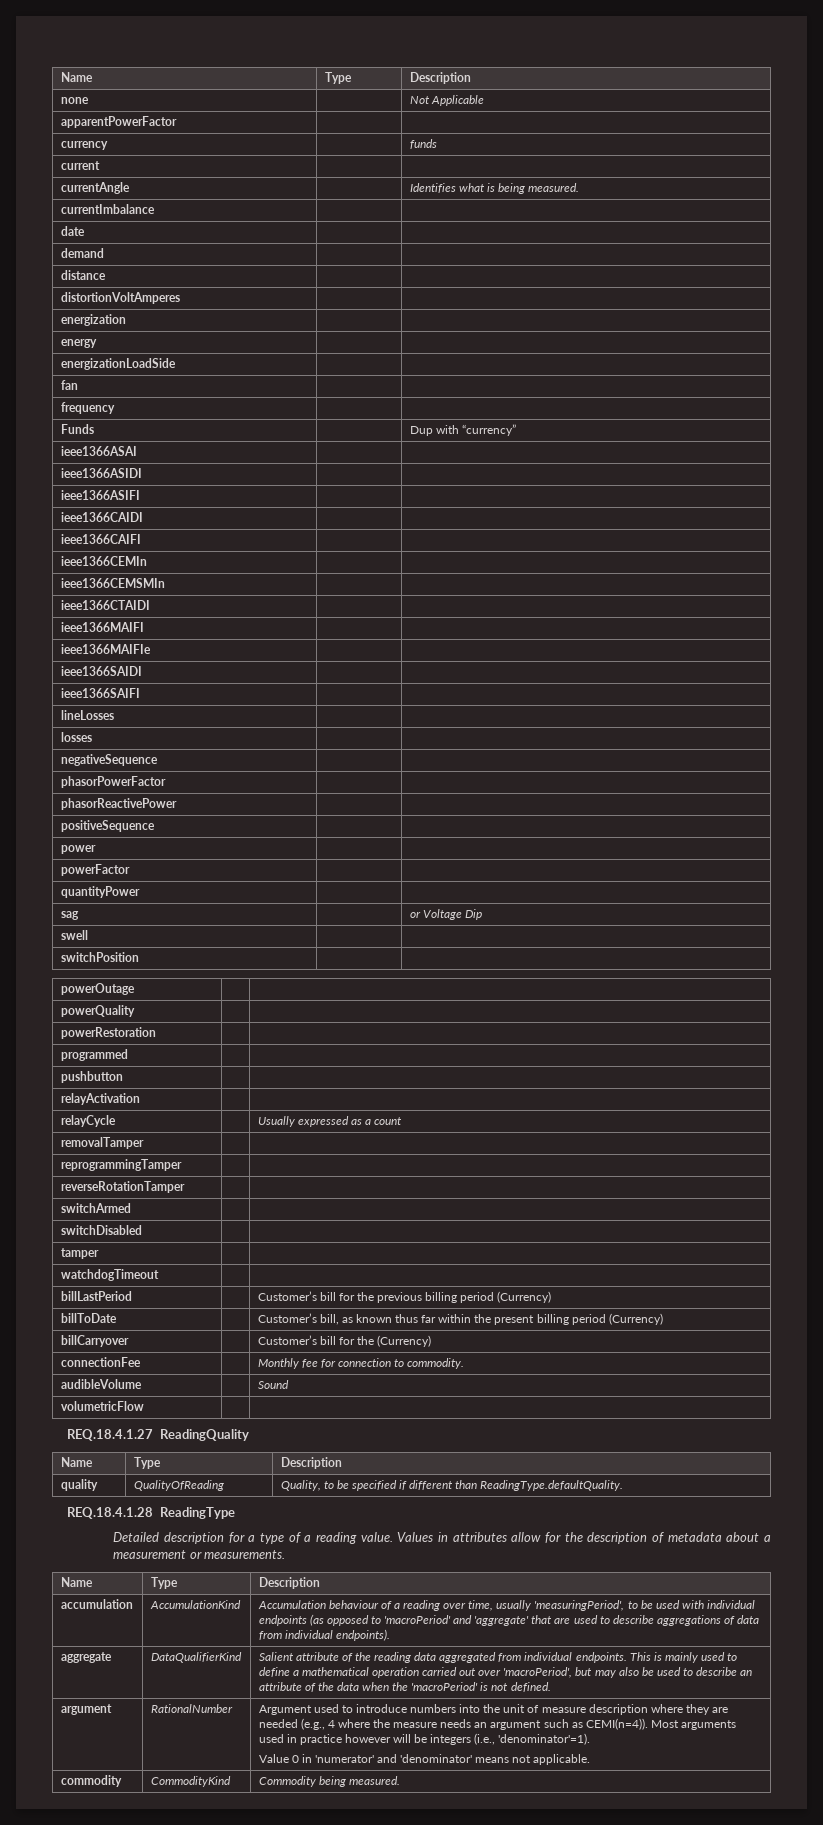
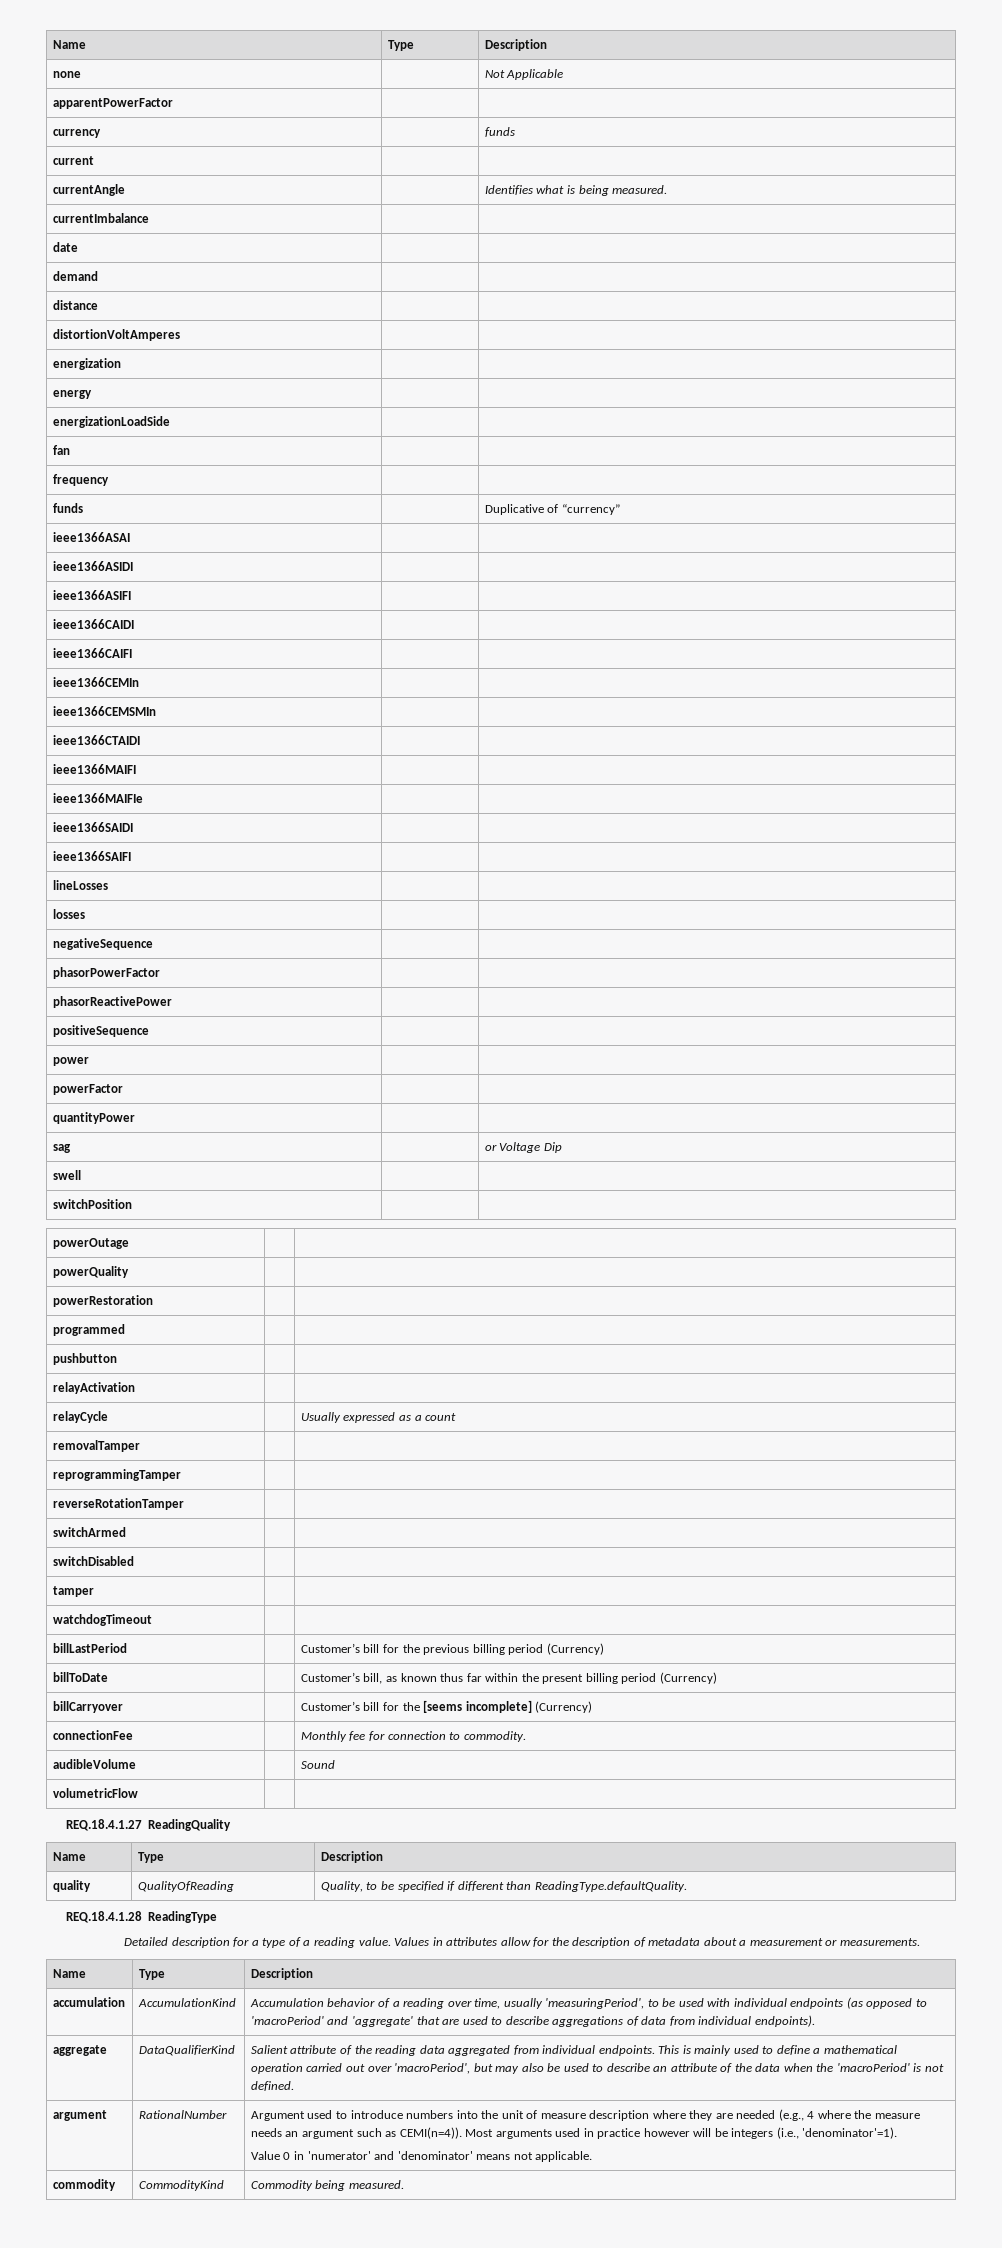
- Funds | | Dup with “currency”
+ funds | | Duplicative of “currency”
- billCarryover | | Customer’s bill for the (Currency)
+ billCarryover | | Customer’s bill for the [seems incomplete] (Currency)
- accumulation | AccumulationKind | Accumulation behaviour of a reading over time, usually 'measuringPeriod', to be used with individual endpoints (as opposed to 'macroPeriod' and 'aggregate' that are used to describe aggregations of data from individual endpoints).
+ accumulation | AccumulationKind | Accumulation behavior of a reading over time, usually 'measuringPeriod', to be used with individual endpoints (as opposed to 'macroPeriod' and 'aggregate' that are used to describe aggregations of data from individual endpoints).

